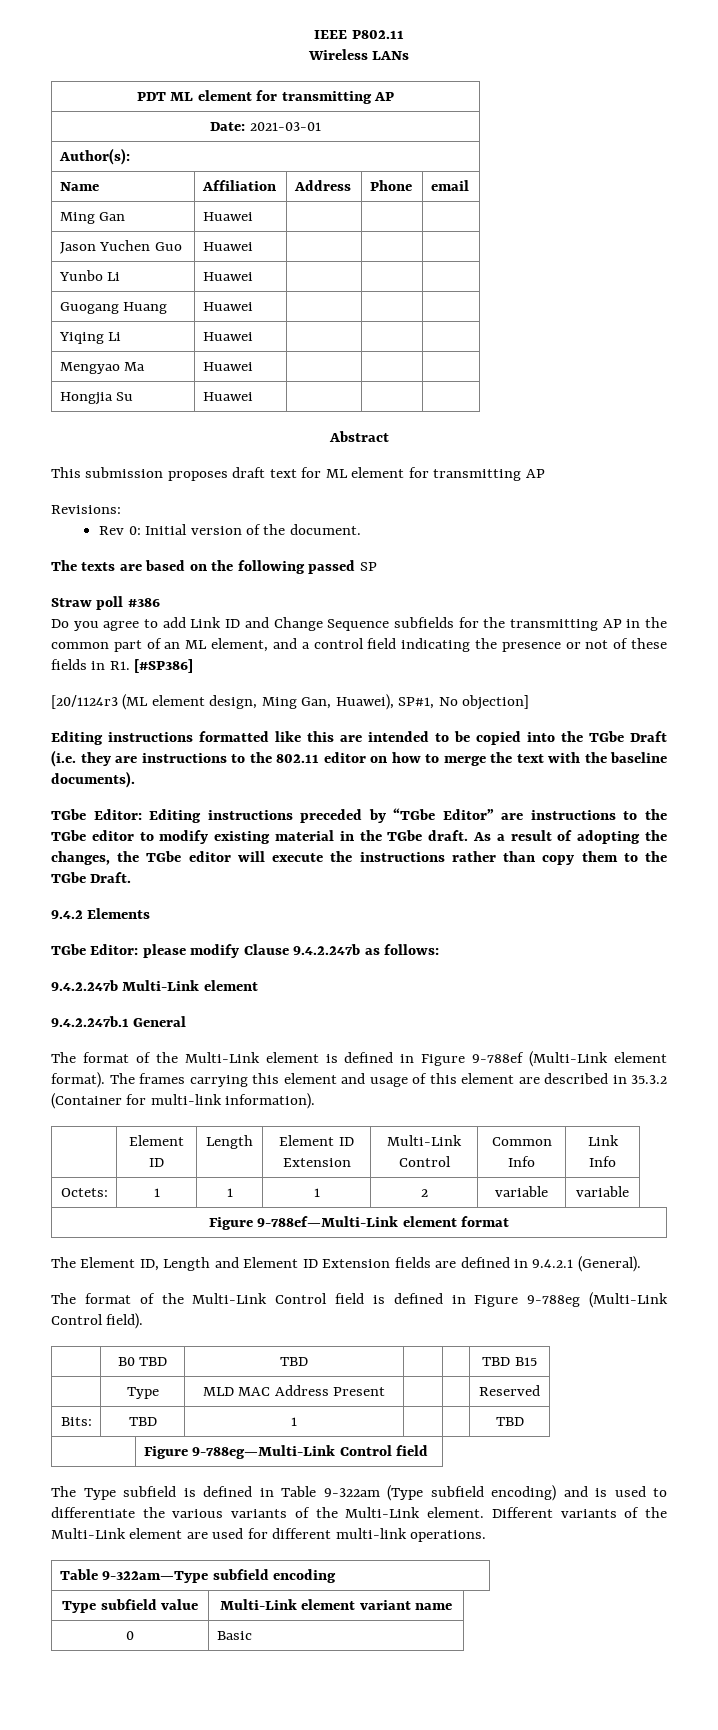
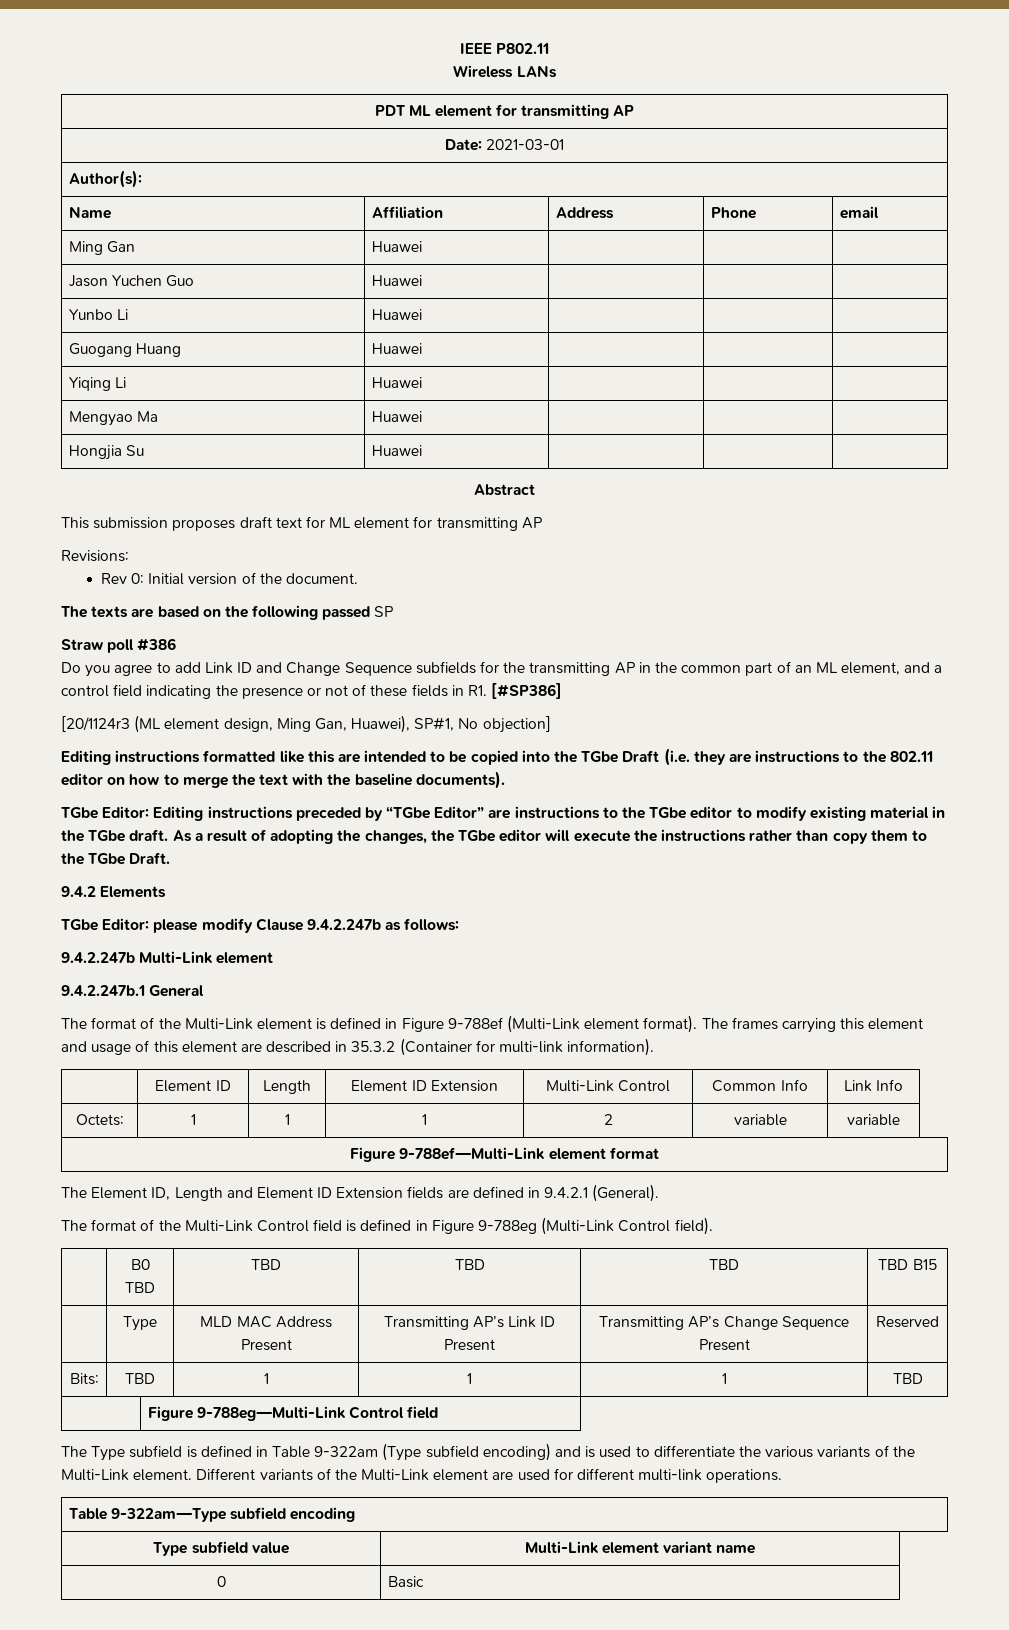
- | B0 TBD | TBD | | | TBD B15
+ | B0 TBD | TBD | TBD | TBD | TBD B15
- | Type | MLD MAC Address Present | | | Reserved
+ | Type | MLD MAC Address Present | Transmitting AP’s Link ID Present | Transmitting AP’s Change Sequence Present | Reserved
- Bits: | TBD | 1 | | | TBD
+ Bits: | TBD | 1 | 1 | 1 | TBD

